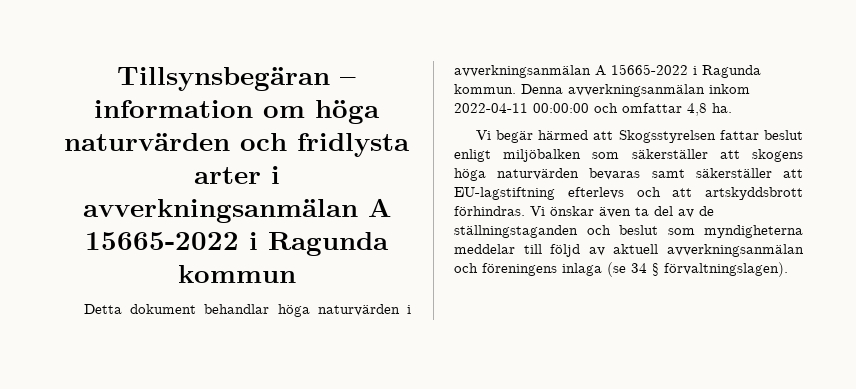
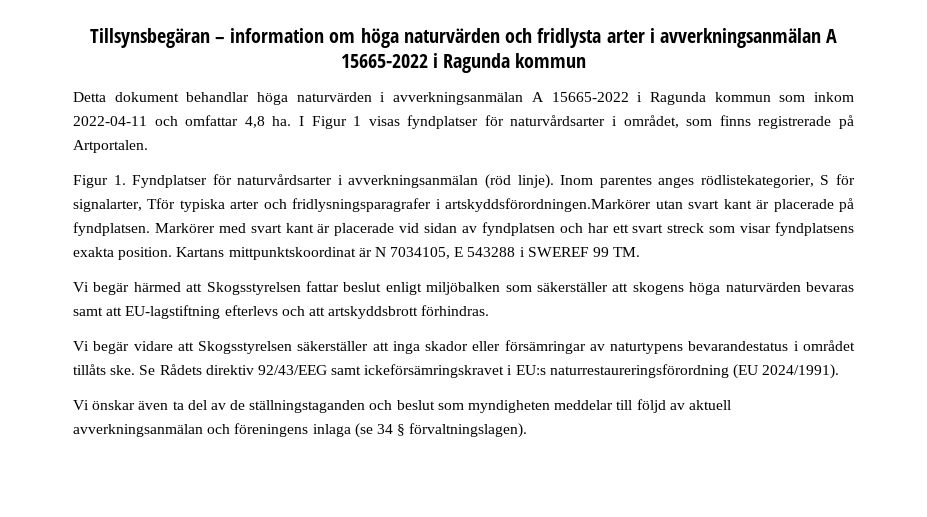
- Detta dokument behandlar höga naturvärden i avverkningsanmälan A 15665-2022 i Ragunda kommun. Denna avverkningsanmälan inkom 2022-04-11 00:00:00 och omfattar 4,8 ha.
+ Detta dokument behandlar höga naturvärden i avverkningsanmälan A 15665-2022 i Ragunda kommun som inkom 2022-04-11 och omfattar 4,8 ha. I Figur 1 visas fyndplatser för naturvårdsarter i området, som finns registrerade på Artportalen.
+ Figur 1. Fyndplatser för naturvårdsarter i avverkningsanmälan (röd linje). Inom parentes anges rödlistekategorier, S för signalarter, Tför typiska arter och fridlysningsparagrafer i artskyddsförordningen.Markörer utan svart kant är placerade på fyndplatsen. Markörer med svart kant är placerade vid sidan av fyndplatsen och har ett svart streck som visar fyndplatsens exakta position. Kartans mittpunktskoordinat är N 7034105, E 543288 i SWEREF 99 TM.
- Vi begär härmed att Skogsstyrelsen fattar beslut enligt miljöbalken som säkerställer att skogens höga naturvärden bevaras samt säkerställer att EU-lagstiftning efterlevs och att artskyddsbrott förhindras. Vi önskar även ta del av de ställningstaganden och beslut som myndigheterna meddelar till följd av aktuell avverkningsanmälan och föreningens inlaga (se 34 § förvaltningslagen).
+ Vi begär härmed att Skogsstyrelsen fattar beslut enligt miljöbalken som säkerställer att skogens höga naturvärden bevaras samt att EU-lagstiftning efterlevs och att artskyddsbrott förhindras.
+ Vi begär vidare att Skogsstyrelsen säkerställer att inga skador eller försämringar av naturtypens bevarandestatus i området tillåts ske. Se Rådets direktiv 92/43/EEG samt ickeförsämringskravet i EU:s naturrestaureringsförordning (EU 2024/1991).
+ Vi önskar även ta del av de ställningstaganden och beslut som myndigheten meddelar till följd av aktuell avverkningsanmälan och föreningens inlaga (se 34 § förvaltningslagen).

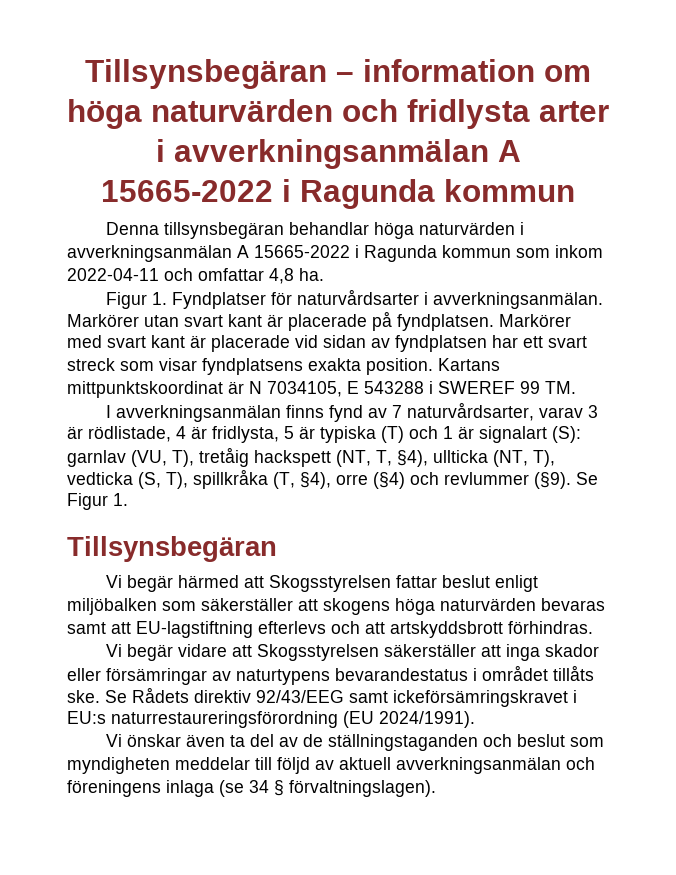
- Detta dokument behandlar höga naturvärden i avverkningsanmälan A 15665-2022 i Ragunda kommun som inkom 2022-04-11 och omfattar 4,8 ha. I Figur 1 visas fyndplatser för naturvårdsarter i området, som finns registrerade på Artportalen.
+ Denna tillsynsbegäran behandlar höga naturvärden i avverkningsanmälan A 15665-2022 i Ragunda kommun som inkom 2022-04-11 och omfattar 4,8 ha.
- Figur 1. Fyndplatser för naturvårdsarter i avverkningsanmälan (röd linje). Inom parentes anges rödlistekategorier, S för signalarter, Tför typiska arter och fridlysningsparagrafer i artskyddsförordningen.Markörer utan svart kant är placerade på fyndplatsen.
+ Figur 1. Fyndplatser för naturvårdsarter i avverkningsanmälan. Markörer utan svart kant är placerade på fyndplatsen.
- Markörer med svart kant är placerade vid sidan av fyndplatsen och har ett svart streck som visar fyndplatsens exakta position.
+ Markörer med svart kant är placerade vid sidan av fyndplatsen har ett svart streck som visar fyndplatsens exakta position.
+ I avverkningsanmälan finns fynd av 7 naturvårdsarter, varav 3 är rödlistade, 4 är fridlysta, 5 är typiska (T) och 1 är signalart (S): garnlav (VU, T), tretåig hackspett (NT, T, §4), ullticka (NT, T), vedticka (S, T), spillkråka (T, §4), orre (§4) och revlummer (§9). Se Figur 1.
+ Tillsynsbegäran

